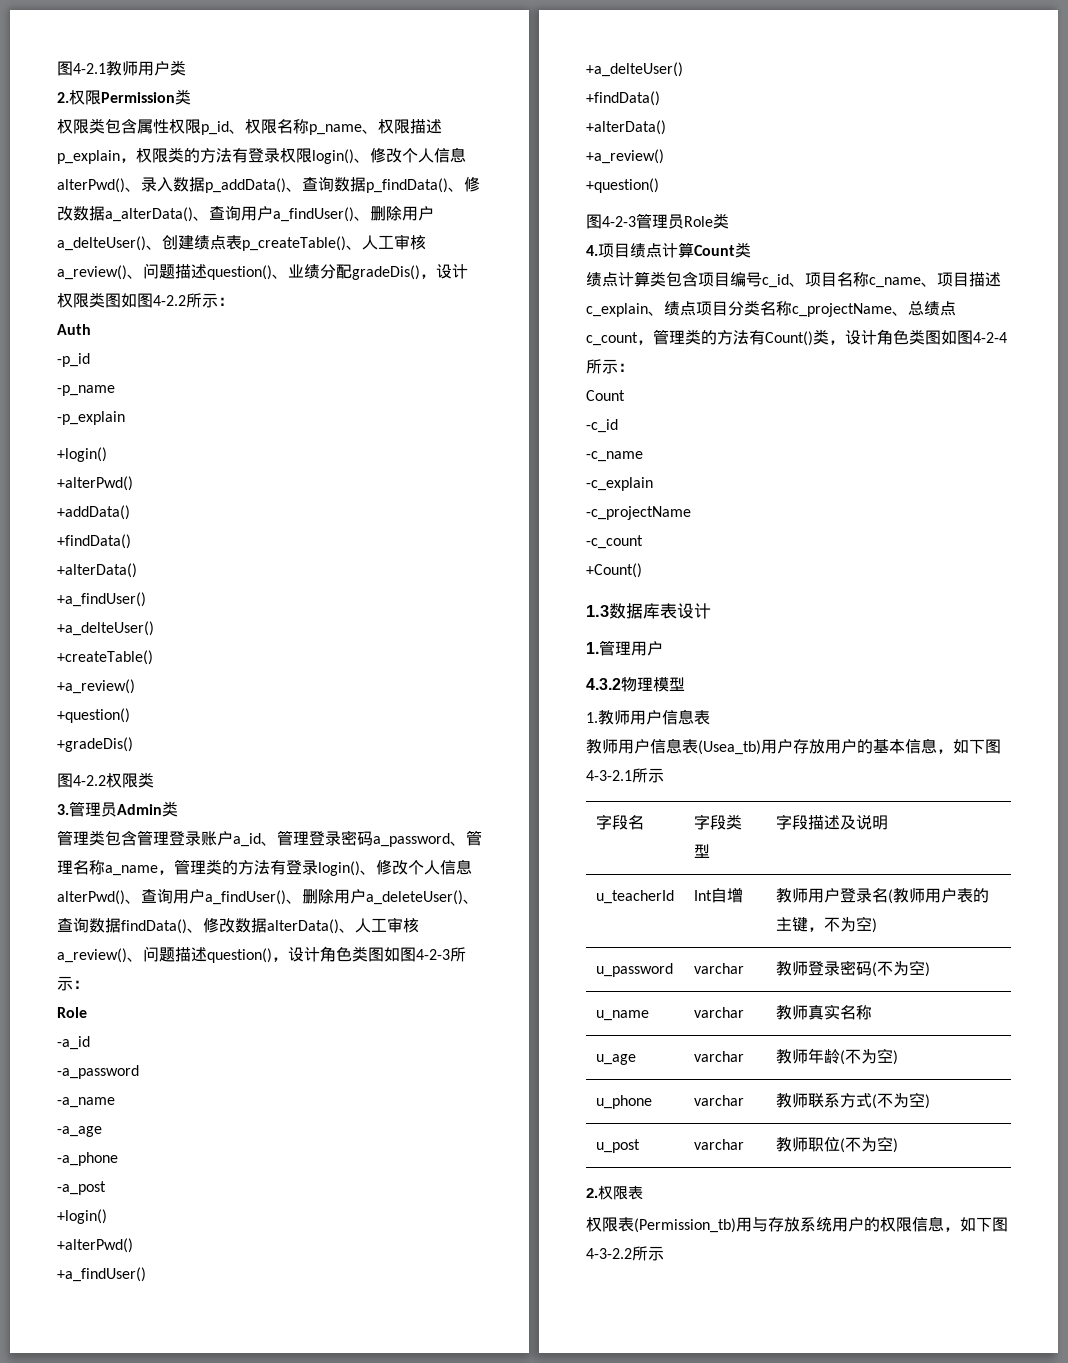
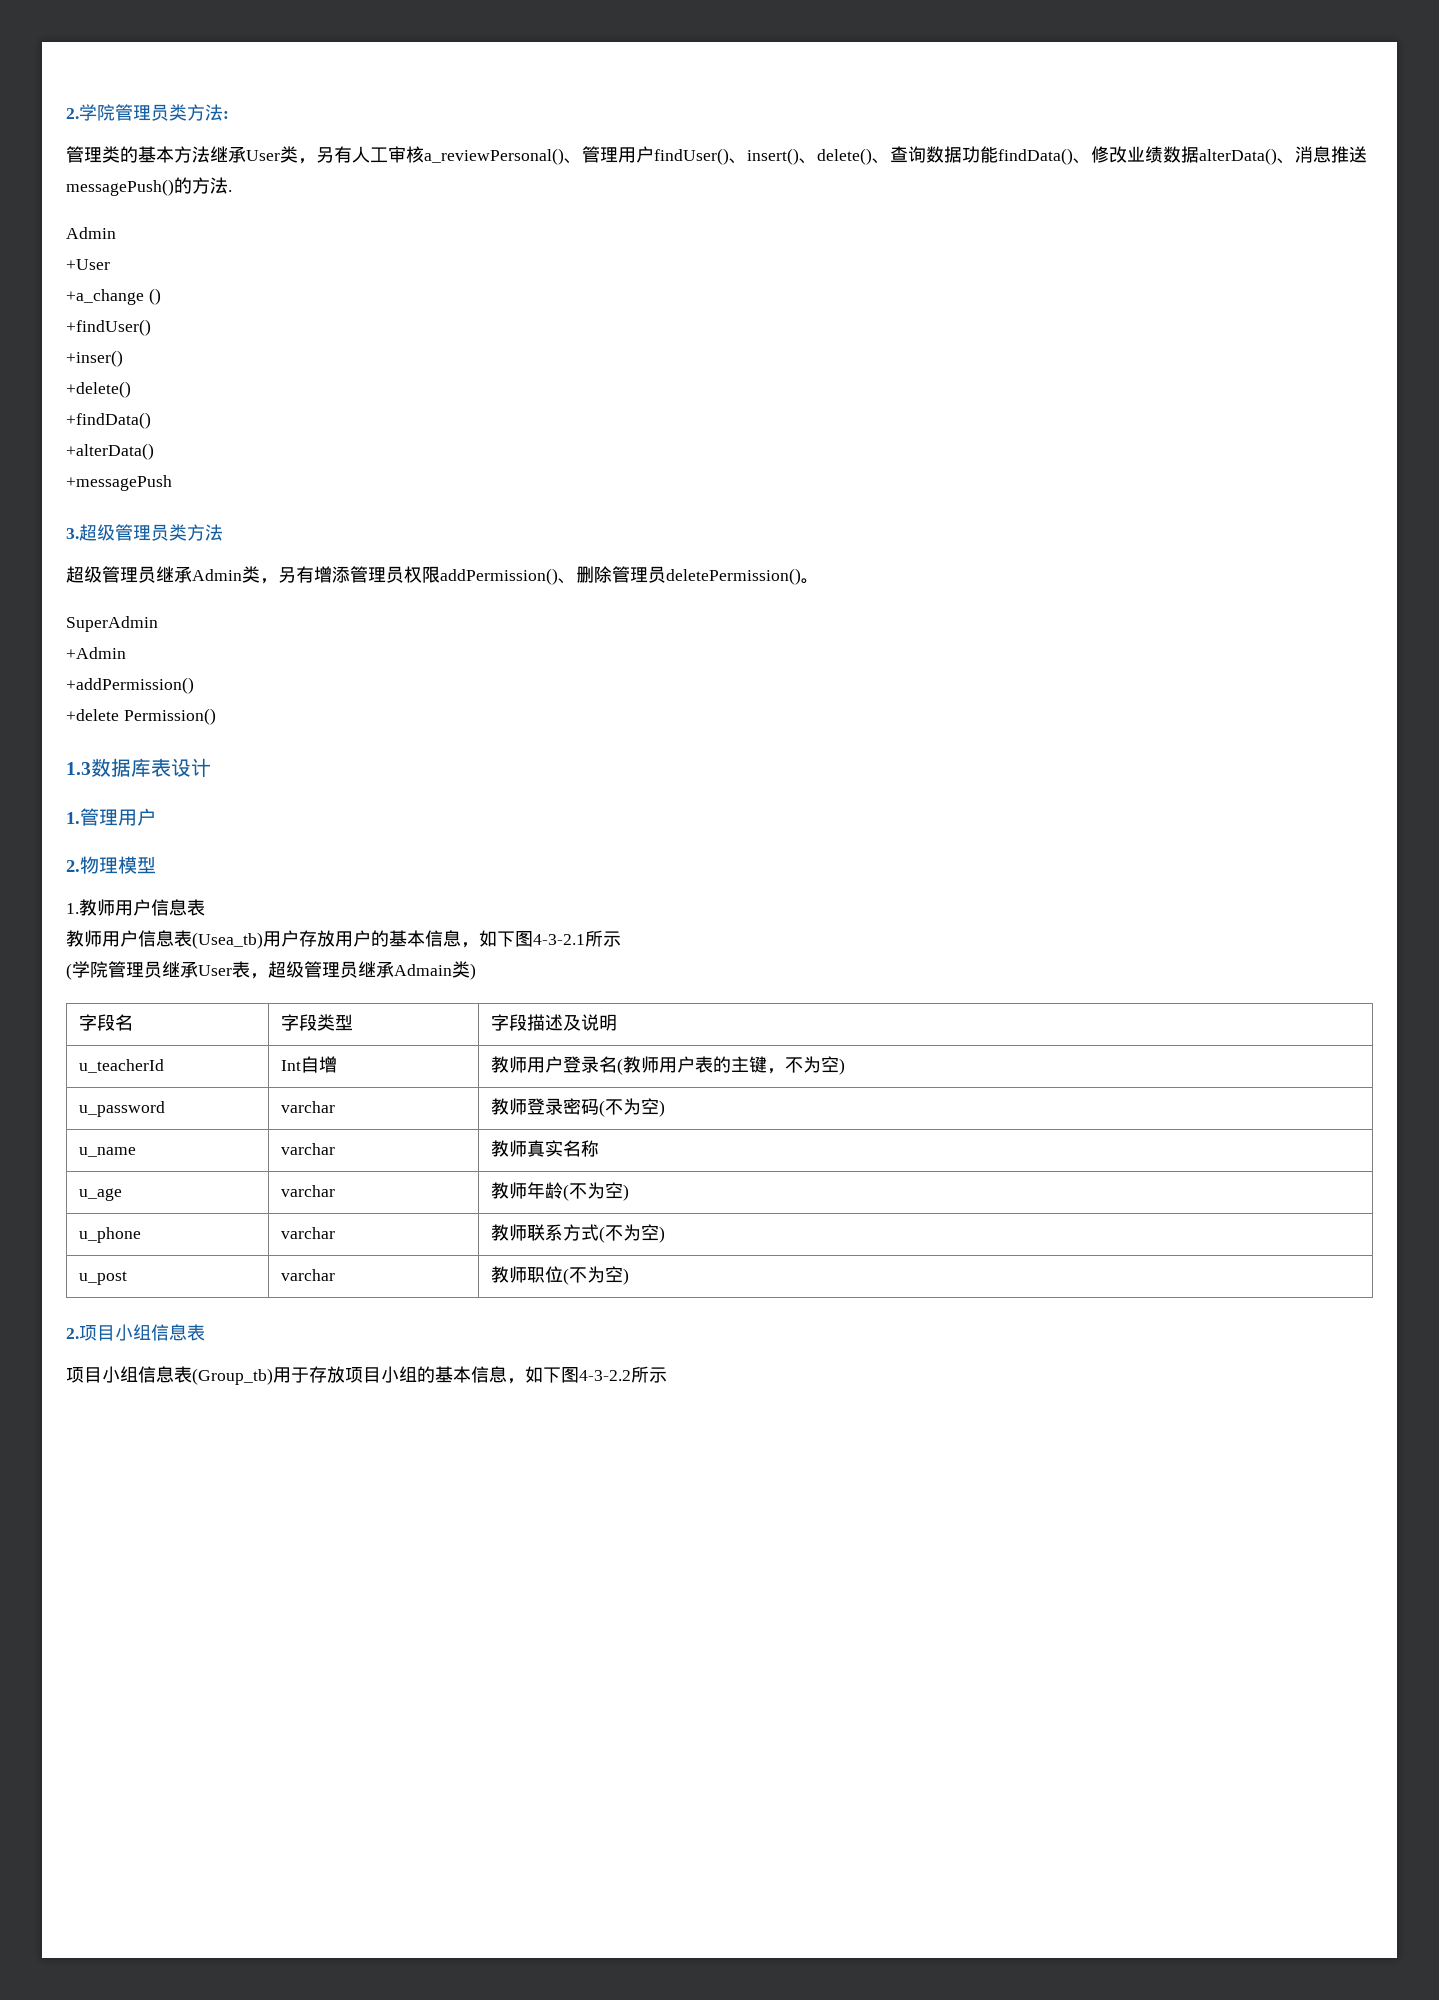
- 图4-2.1教师用户类
- 2.权限Permission类
- 权限类包含属性权限p_id、权限名称p_name、权限描述p_explain，权限类的方法有登录权限login()、修改个人信息alterPwd()、录入数据p_addData()、查询数据p_findData()、修改数据a_alterData()、查询用户a_findUser()、删除用户a_delteUser()、创建绩点表p_createTable()、人工审核a_review()、问题描述question()、业绩分配gradeDis()，设计权限类图如图4-2.2所示：
- Auth
- -p_id
- -p_name
- -p_explain
- +login()
- +alterPwd()
- +addData()
+ 2.学院管理员类方法:
+ 管理类的基本方法继承User类，另有人工审核a_reviewPersonal()、管理用户findUser()、insert()、delete()、查询数据功能findData()、修改业绩数据alterData()、消息推送messagePush()的方法.
+ Admin
+ +User
+ +a_change ()
+ +findUser()
+ +inser()
+ +delete()
  +findData()
  +alterData()
- +a_findUser()
- +a_delteUser()
- +createTable()
- +a_review()
- +question()
- +gradeDis()
- 图4-2.2权限类
- 3.管理员Admin类
- 管理类包含管理登录账户a_id、管理登录密码a_password、管理名称a_name，管理类的方法有登录login()、修改个人信息alterPwd()、查询用户a_findUser()、删除用户a_deleteUser()、查询数据findData()、修改数据alterData()、人工审核a_review()、问题描述question()，设计角色类图如图4-2-3所示：
- Role
- -a_id
- -a_password
- -a_name
- -a_age
- -a_phone
- -a_post
- +login()
- +alterPwd()
- +a_findUser()
- +a_delteUser()
- +findData()
- +alterData()
- +a_review()
- +question()
- 图4-2-3管理员Role类
- 4.项目绩点计算Count类
- 绩点计算类包含项目编号c_id、项目名称c_name、项目描述c_explain、绩点项目分类名称c_projectName、总绩点c_count，管理类的方法有Count()类，设计角色类图如图4-2-4所示：
- Count
- -c_id
- -c_name
- -c_explain
- -c_projectName
- -c_count
- +Count()
+ +messagePush
+ 3.超级管理员类方法
+ 超级管理员继承Admin类，另有增添管理员权限addPermission()、删除管理员deletePermission()。
+ SuperAdmin
+ +Admin
+ +addPermission()
+ +delete Permission()
- 4.3.2物理模型
+ 2.物理模型
+ (学院管理员继承User表，超级管理员继承Admain类)
- 2.权限表
- 权限表(Permission_tb)用与存放系统用户的权限信息，如下图4-3-2.2所示
+ 2.项目小组信息表
+ 项目小组信息表(Group_tb)用于存放项目小组的基本信息，如下图4-3-2.2所示

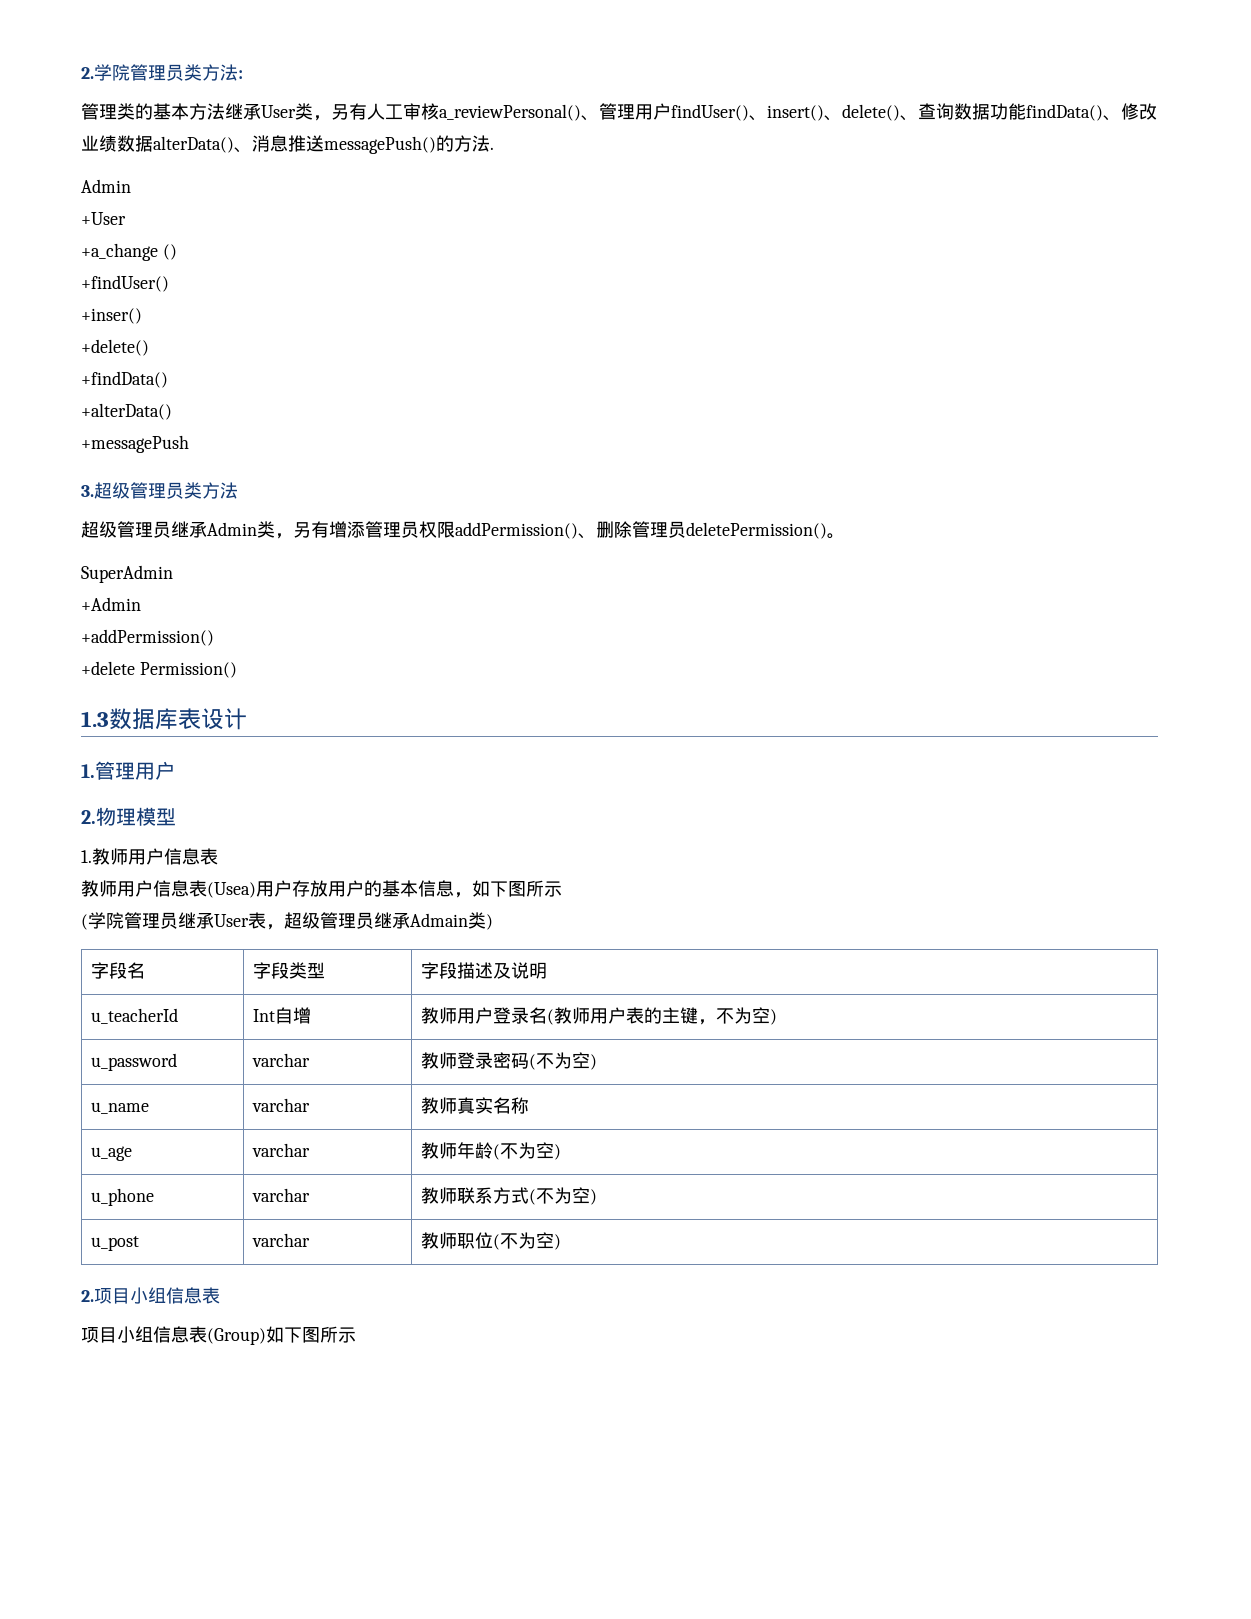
- 教师用户信息表(Usea_tb)用户存放用户的基本信息，如下图4-3-2.1所示
+ 教师用户信息表(Usea)用户存放用户的基本信息，如下图所示
- 项目小组信息表(Group_tb)用于存放项目小组的基本信息，如下图4-3-2.2所示
+ 项目小组信息表(Group)如下图所示

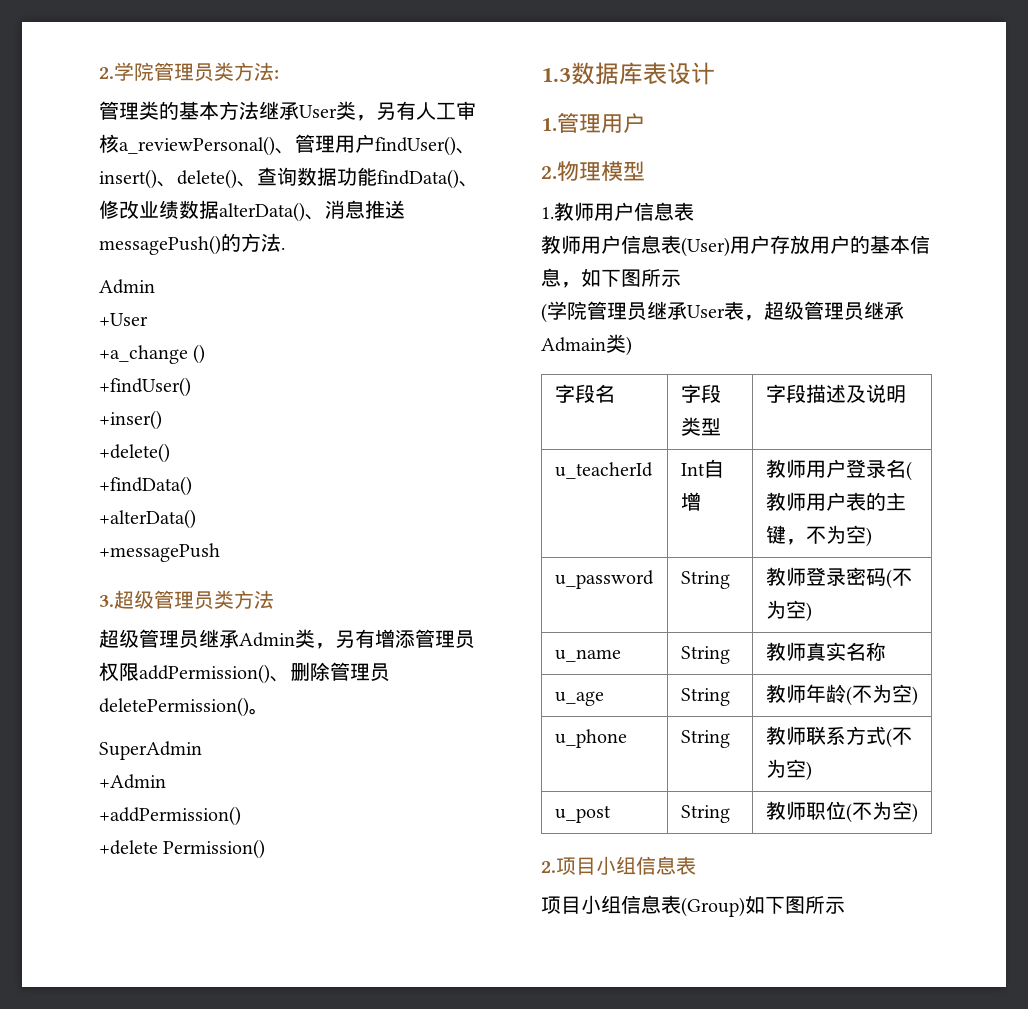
- 教师用户信息表(Usea)用户存放用户的基本信息，如下图所示
+ 教师用户信息表(User)用户存放用户的基本信息，如下图所示
- u_password | varchar | 教师登录密码(不为空)
+ u_password | String | 教师登录密码(不为空)
- u_name | varchar | 教师真实名称
+ u_name | String | 教师真实名称
- u_age | varchar | 教师年龄(不为空)
+ u_age | String | 教师年龄(不为空)
- u_phone | varchar | 教师联系方式(不为空)
+ u_phone | String | 教师联系方式(不为空)
- u_post | varchar | 教师职位(不为空)
+ u_post | String | 教师职位(不为空)

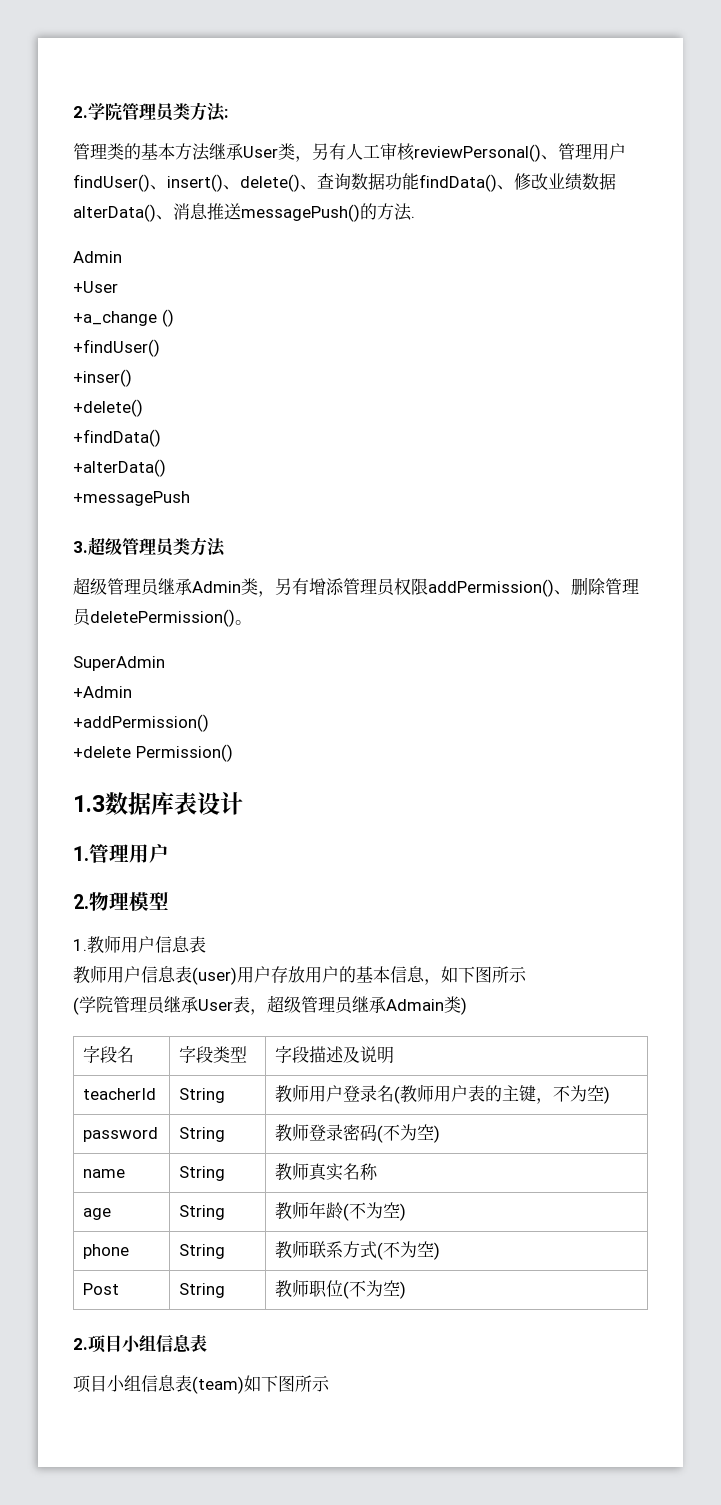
- 管理类的基本方法继承User类，另有人工审核a_reviewPersonal()、管理用户findUser()、insert()、delete()、查询数据功能findData()、修改业绩数据alterData()、消息推送messagePush()的方法.
+ 管理类的基本方法继承User类，另有人工审核reviewPersonal()、管理用户findUser()、insert()、delete()、查询数据功能findData()、修改业绩数据alterData()、消息推送messagePush()的方法.
- 教师用户信息表(User)用户存放用户的基本信息，如下图所示
+ 教师用户信息表(user)用户存放用户的基本信息，如下图所示
- u_teacherId | Int自增 | 教师用户登录名(教师用户表的主键，不为空)
+ teacherId | String | 教师用户登录名(教师用户表的主键，不为空)
- u_password | String | 教师登录密码(不为空)
+ password | String | 教师登录密码(不为空)
- u_name | String | 教师真实名称
+ name | String | 教师真实名称
- u_age | String | 教师年龄(不为空)
+ age | String | 教师年龄(不为空)
- u_phone | String | 教师联系方式(不为空)
+ phone | String | 教师联系方式(不为空)
- u_post | String | 教师职位(不为空)
+ Post | String | 教师职位(不为空)
- 项目小组信息表(Group)如下图所示
+ 项目小组信息表(team)如下图所示

